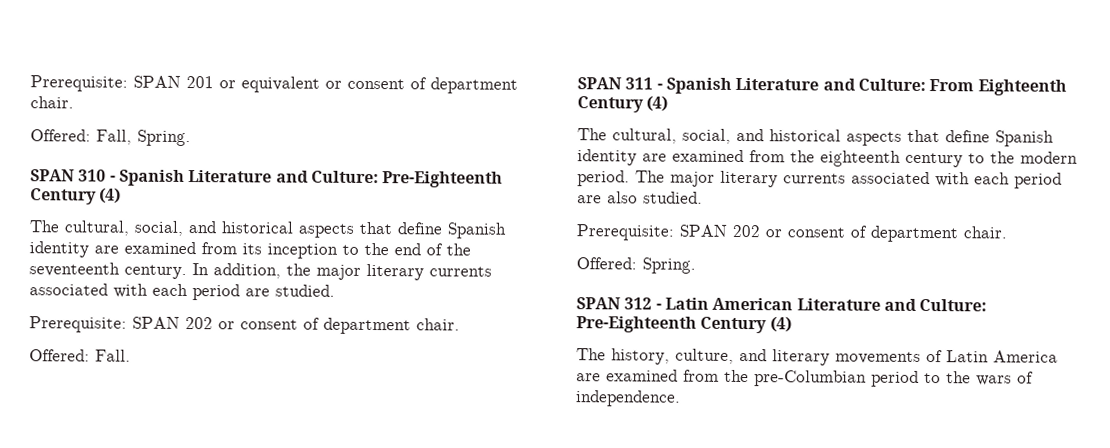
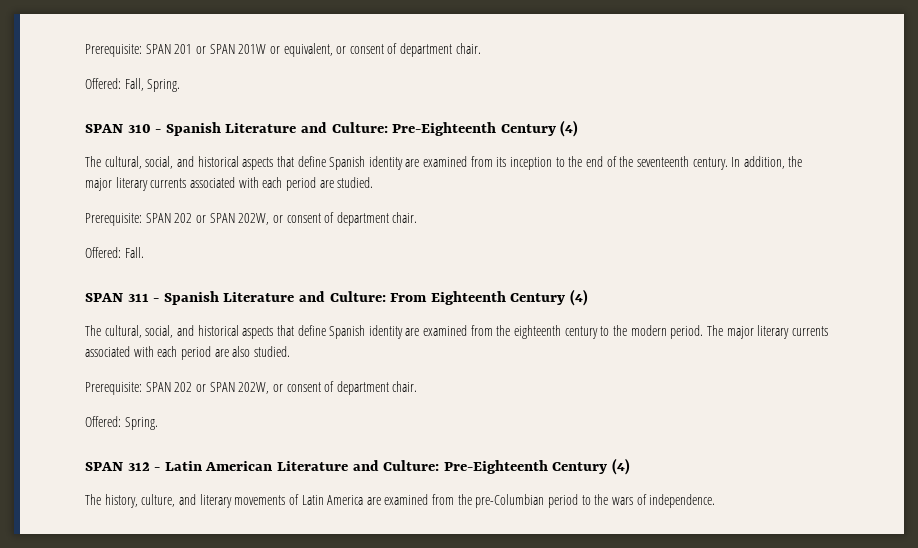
- Prerequisite: SPAN 201 or equivalent or consent of department chair.
+ Prerequisite: SPAN 201 or SPAN 201W or equivalent, or consent of department chair.
  In addition, the major literary currents associated with each period are studied.
- Prerequisite: SPAN 202 or consent of department chair.
+ Prerequisite: SPAN 202 or SPAN 202W, or consent of department chair.
  The major literary currents associated with each period are also studied.
- Prerequisite: SPAN 202 or consent of department chair.
+ Prerequisite: SPAN 202 or SPAN 202W, or consent of department chair.

